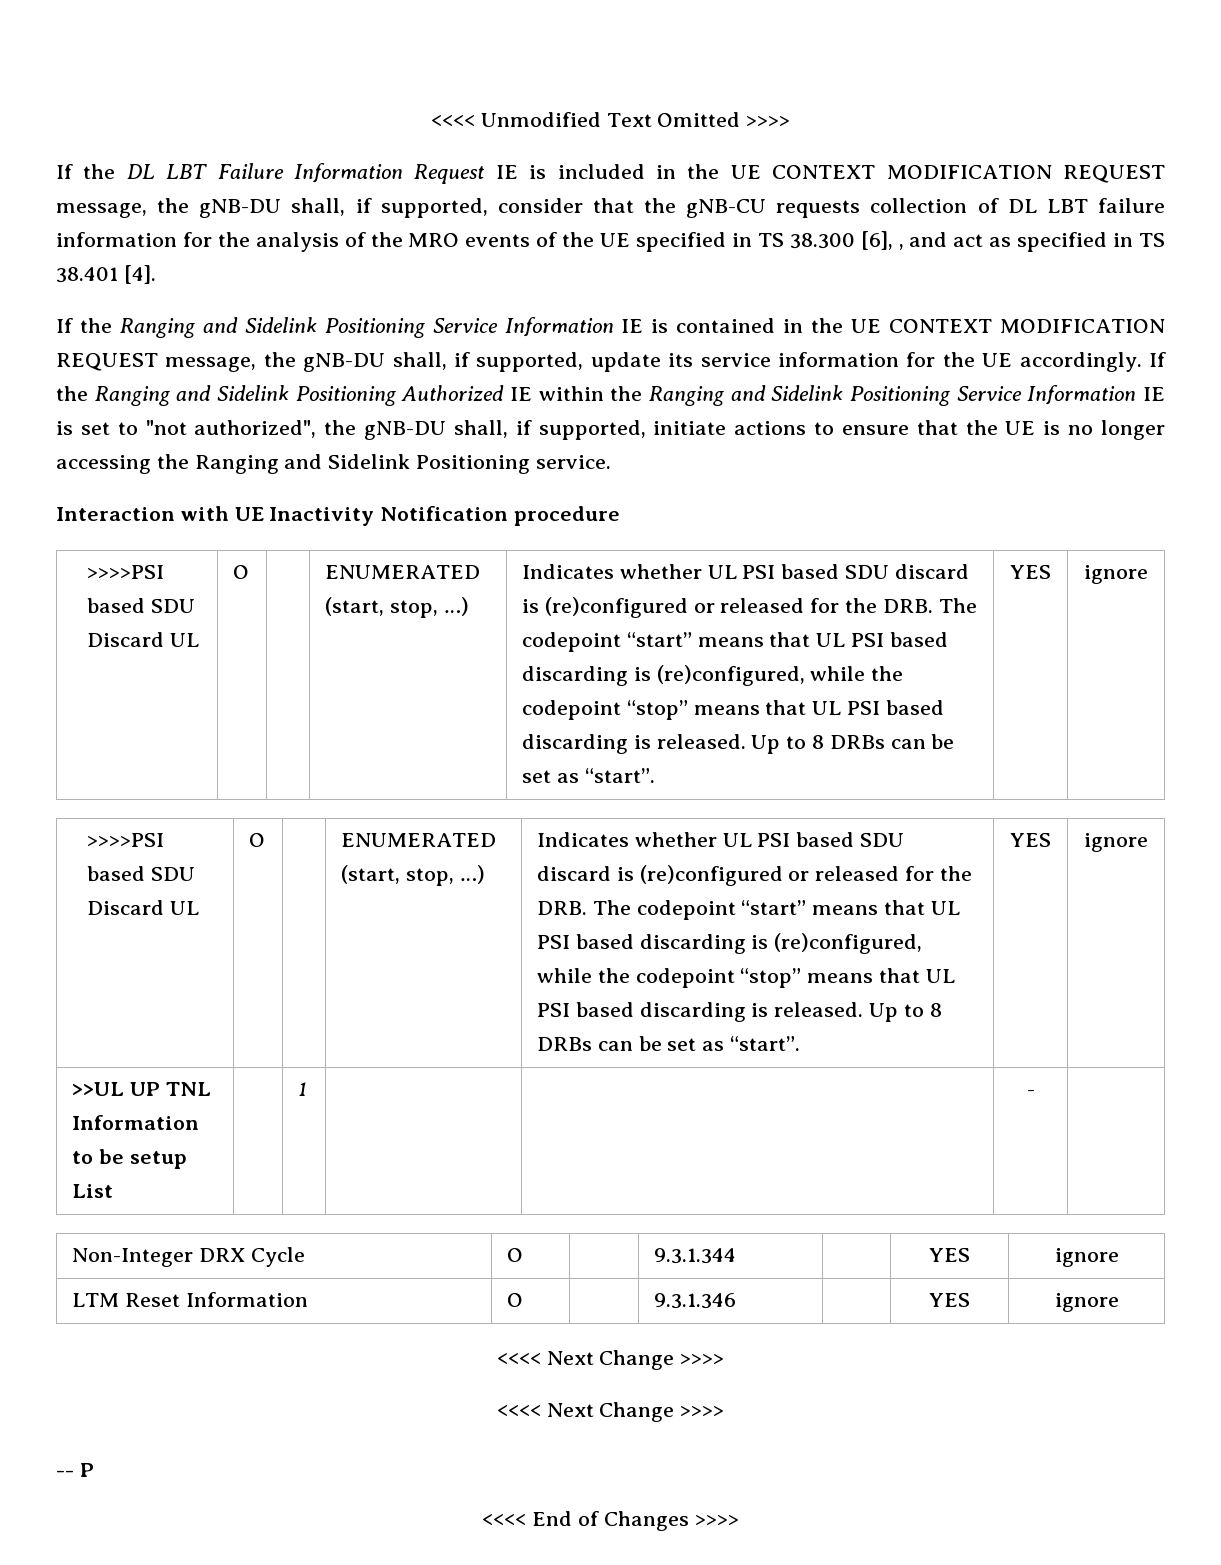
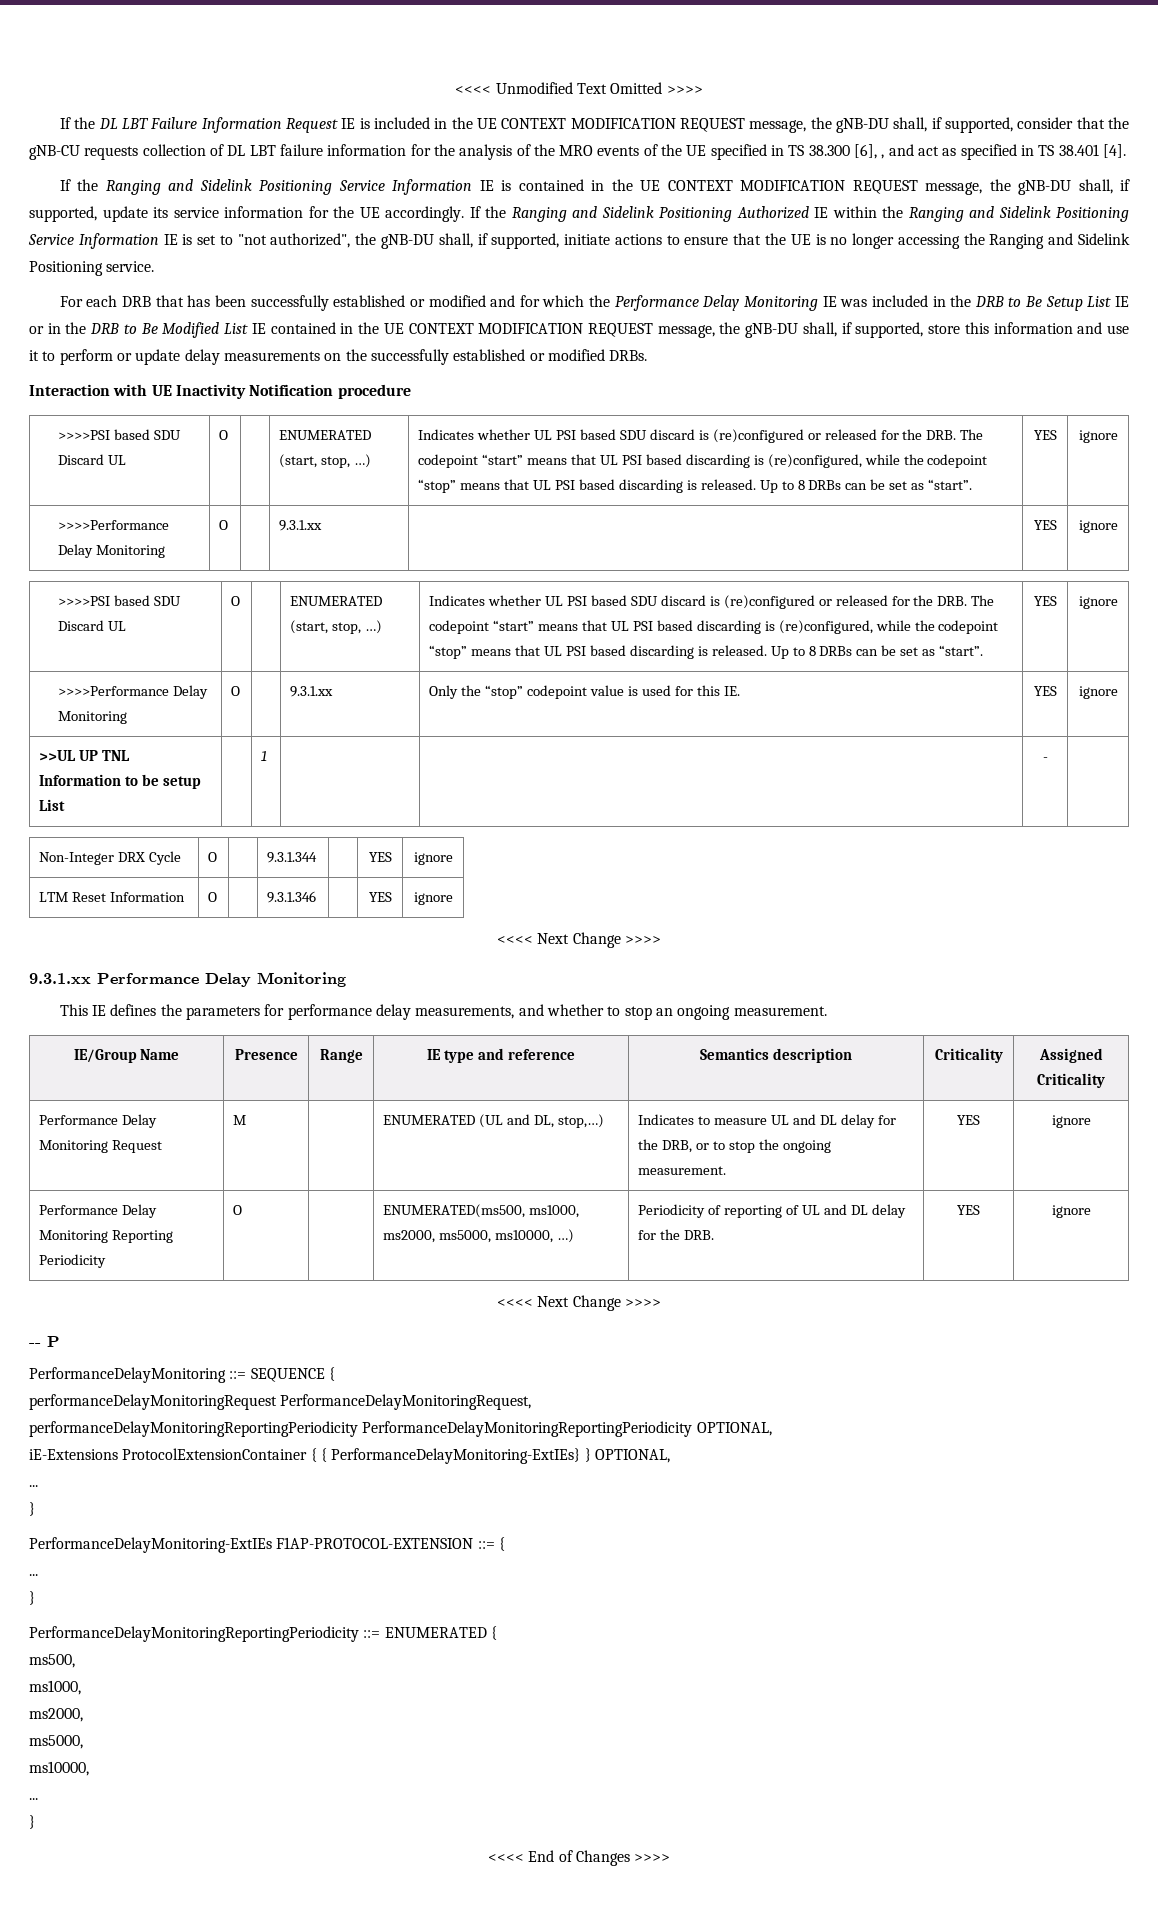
+ For each DRB that has been successfully established or modified and for which the Performance Delay Monitoring IE was included in the DRB to Be Setup List IE or in the DRB to Be Modified List IE contained in the UE CONTEXT MODIFICATION REQUEST message, the gNB-DU shall, if supported, store this information and use it to perform or update delay measurements on the successfully established or modified DRBs.
+ >>>>Performance Delay Monitoring | O | | 9.3.1.xx | | YES | ignore
+ >>>>Performance Delay Monitoring | O | | 9.3.1.xx | Only the “stop” codepoint value is used for this IE. | YES | ignore
+ 9.3.1.xx Performance Delay Monitoring
+ This IE defines the parameters for performance delay measurements, and whether to stop an ongoing measurement.
+ IE/Group Name | Presence | Range | IE type and reference | Semantics description | Criticality | Assigned Criticality
+ Performance Delay Monitoring Request | M | | ENUMERATED (UL and DL, stop,…) | Indicates to measure UL and DL delay for the DRB, or to stop the ongoing measurement. | YES | ignore
+ Performance Delay Monitoring Reporting Periodicity | O | | ENUMERATED(ms500, ms1000, ms2000, ms5000, ms10000, …) | Periodicity of reporting of UL and DL delay for the DRB. | YES | ignore
+ PerformanceDelayMonitoring ::= SEQUENCE {
+ performanceDelayMonitoringRequest PerformanceDelayMonitoringRequest,
+ performanceDelayMonitoringReportingPeriodicity PerformanceDelayMonitoringReportingPeriodicity OPTIONAL,
+ iE-Extensions ProtocolExtensionContainer { { PerformanceDelayMonitoring-ExtIEs} } OPTIONAL,
+ ...
+ }
+ PerformanceDelayMonitoring-ExtIEs F1AP-PROTOCOL-EXTENSION ::= {
+ ...
+ }
+ PerformanceDelayMonitoringReportingPeriodicity ::= ENUMERATED {
+ ms500,
+ ms1000,
+ ms2000,
+ ms5000,
+ ms10000,
+ ...
+ }

